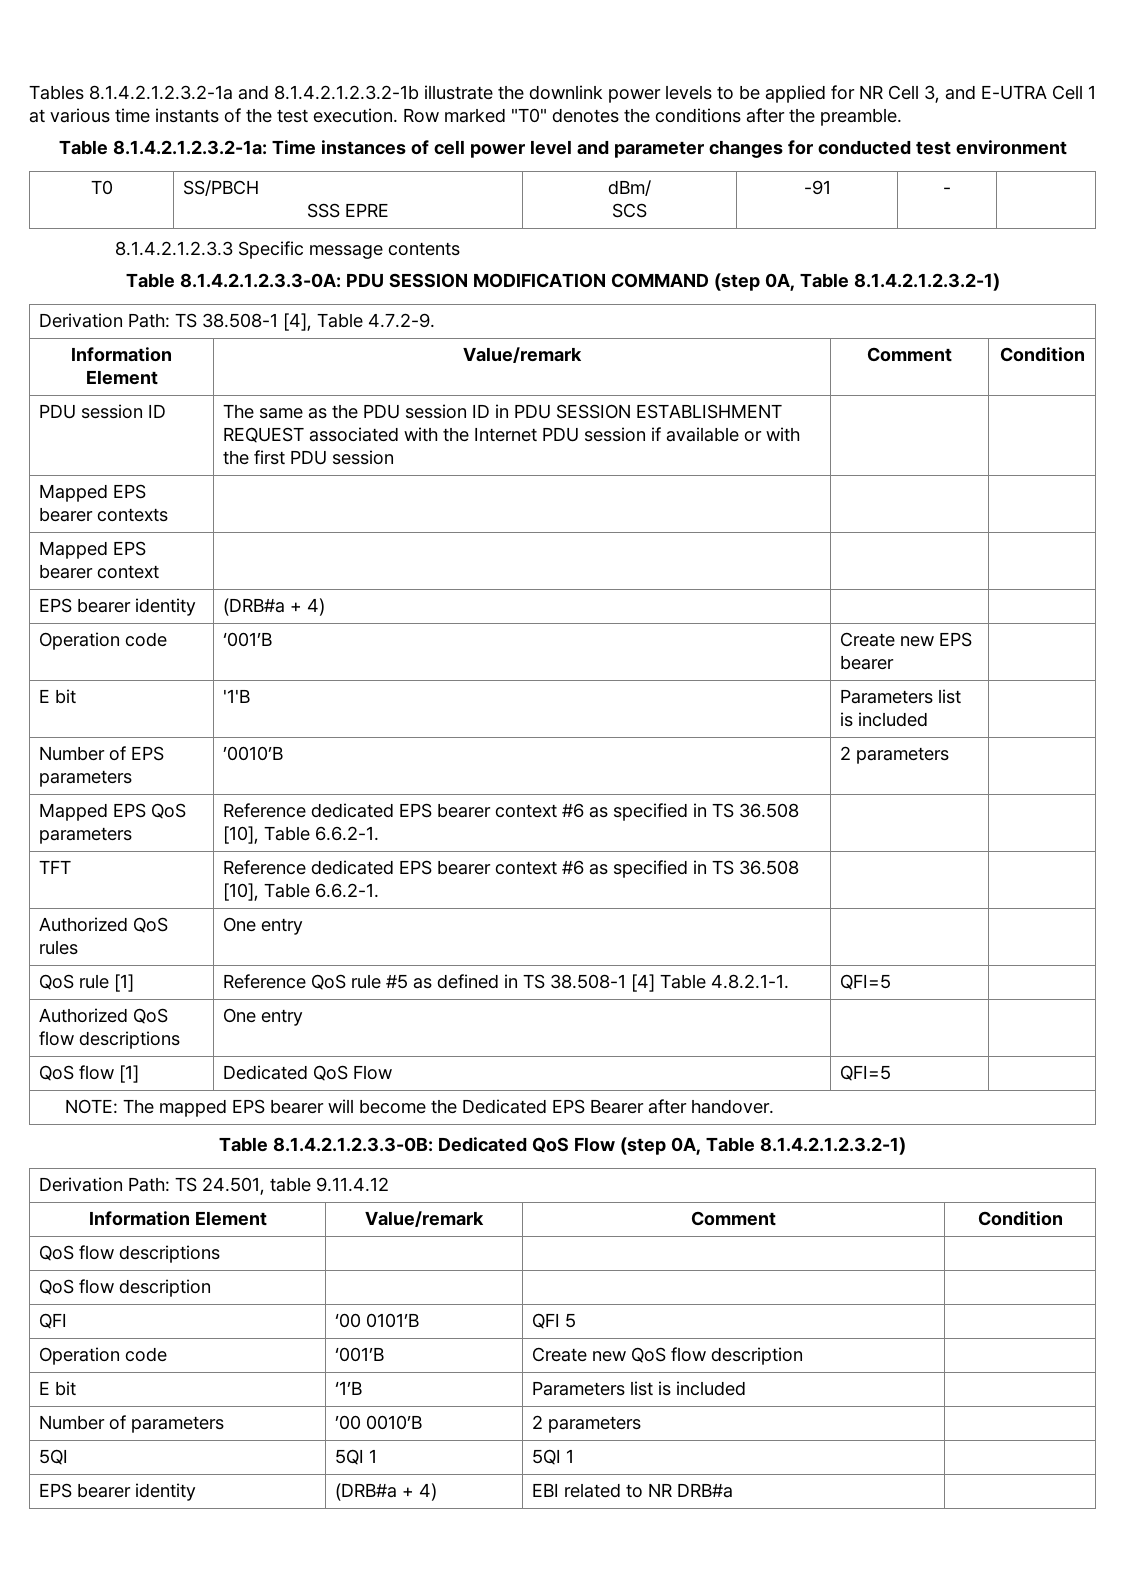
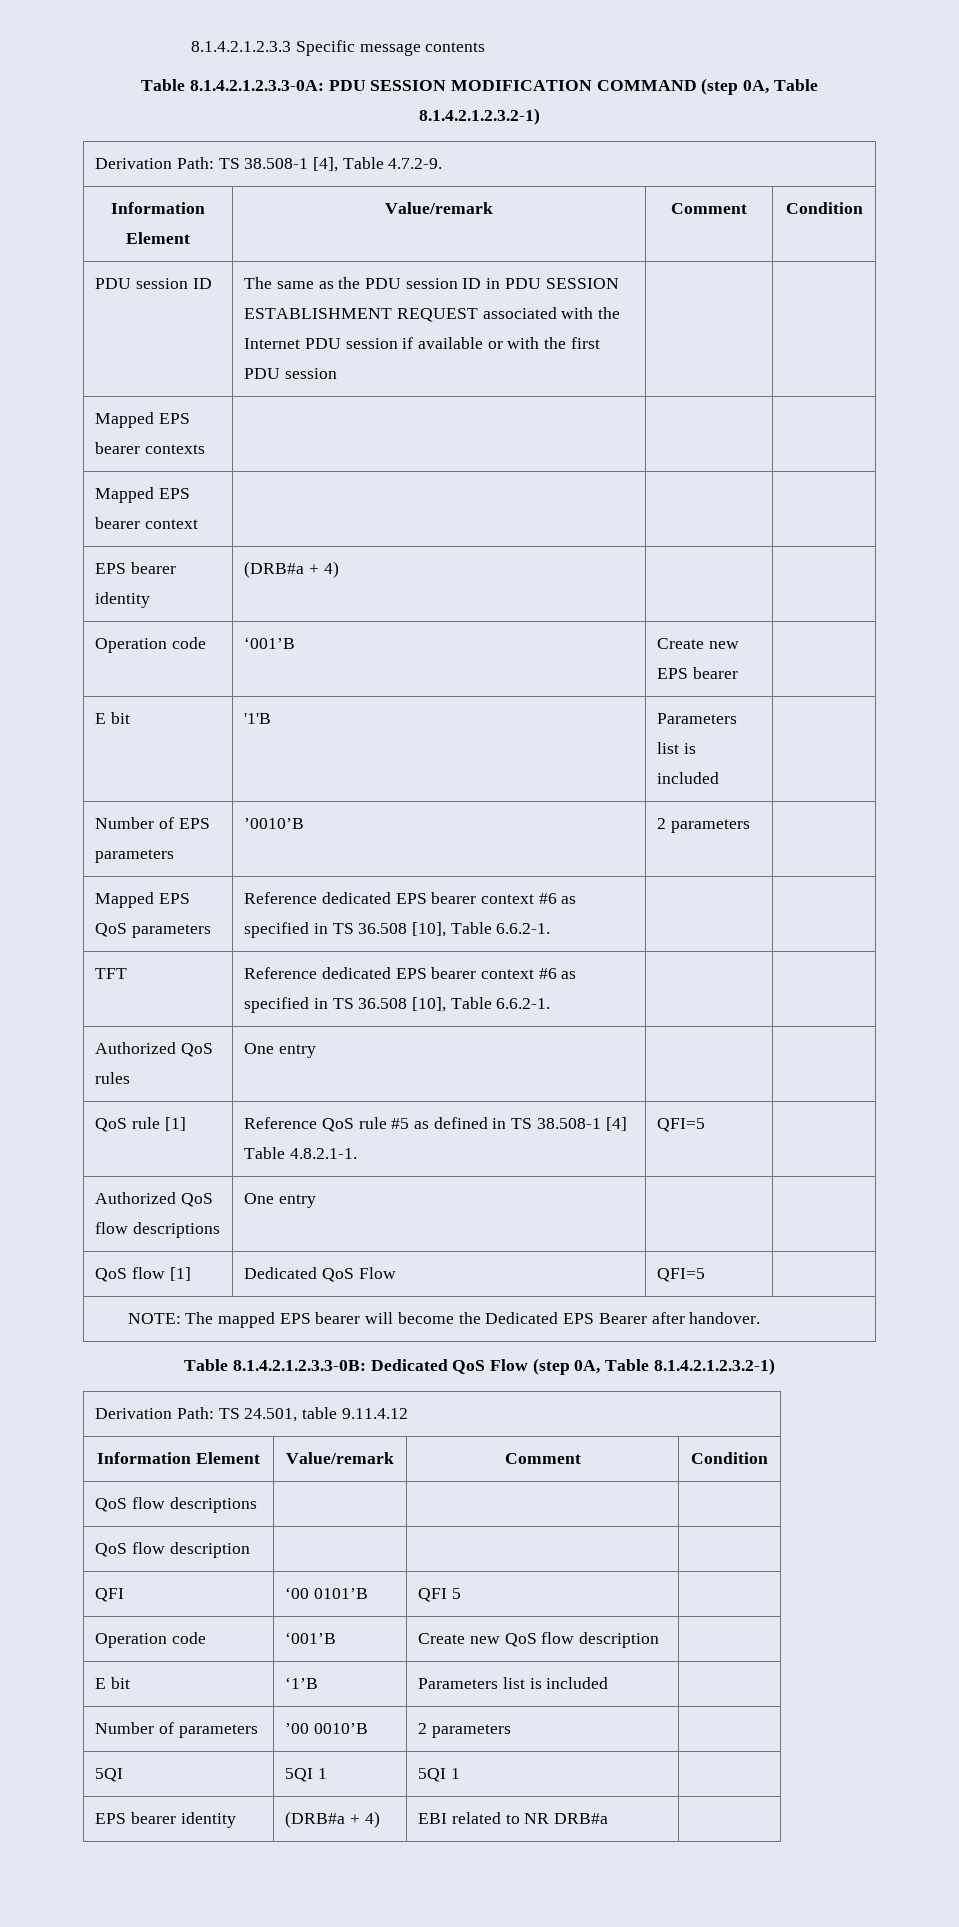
- Tables 8.1.4.2.1.2.3.2-1a and 8.1.4.2.1.2.3.2-1b illustrate the downlink power levels to be applied for NR Cell 3, and E-UTRA Cell 1 at various time instants of the test execution. Row marked "T0" denotes the conditions after the preamble.
- Table 8.1.4.2.1.2.3.2-1a: Time instances of cell power level and parameter changes for conducted test environment
- T0 | SS/PBCH
- SSS EPRE | dBm/
- SCS | -91 | - |

